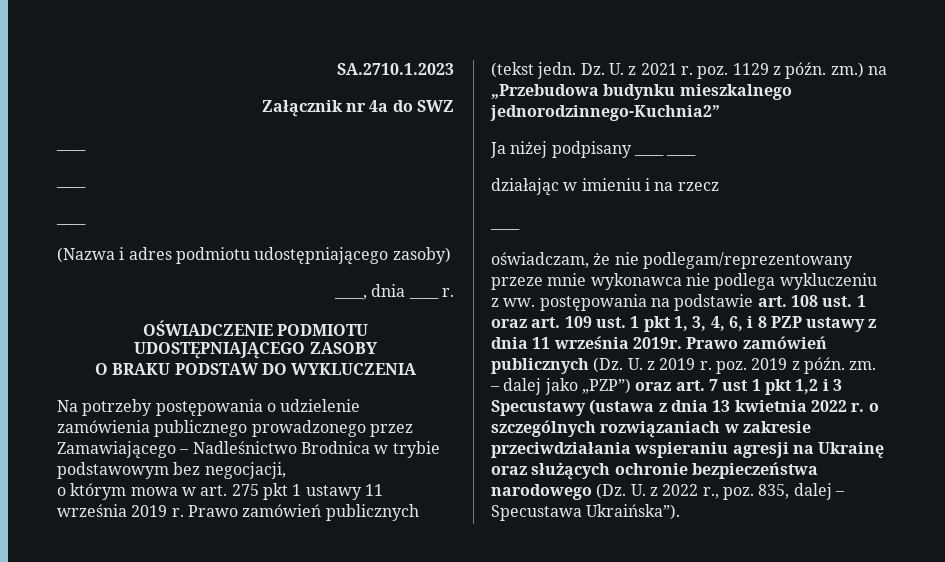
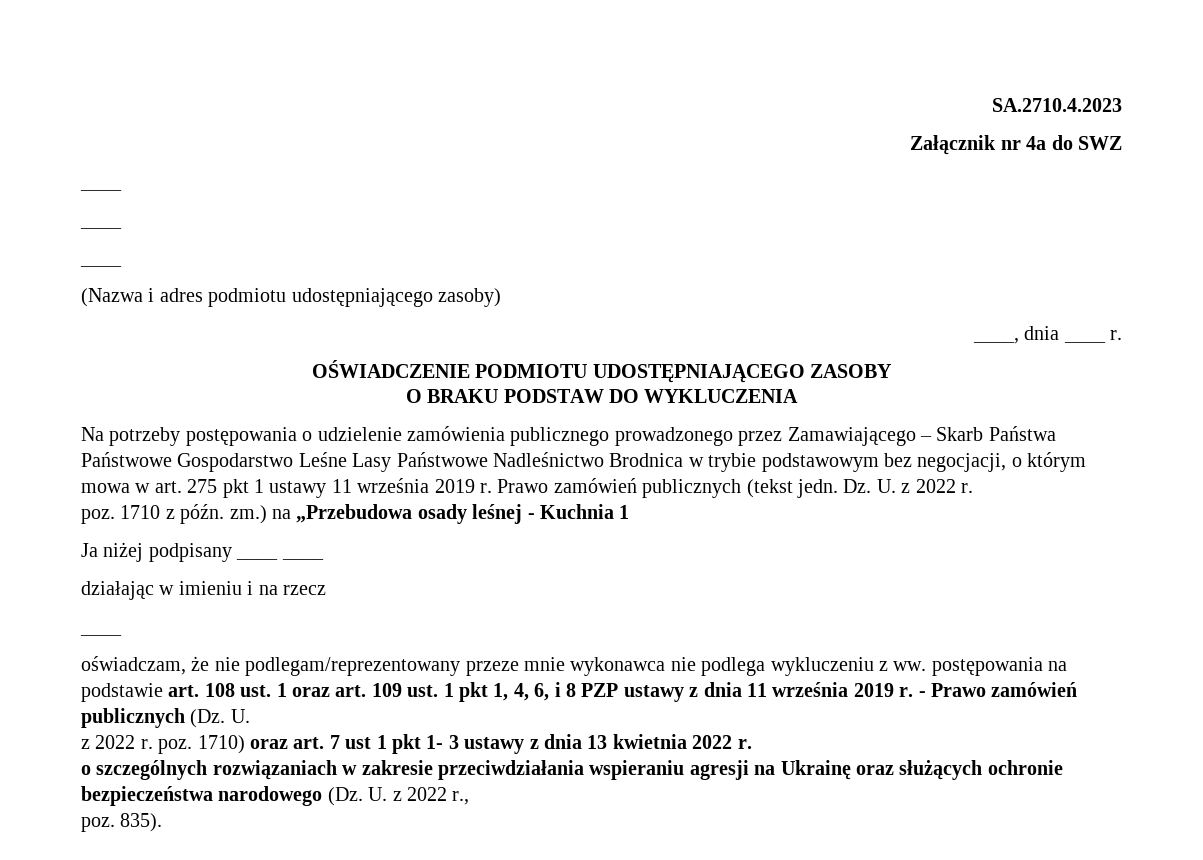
- SA.2710.1.2023
+ SA.2710.4.2023
- Na potrzeby postępowania o udzielenie zamówienia publicznego prowadzonego przez Zamawiającego – Nadleśnictwo Brodnica w trybie podstawowym bez negocjacji,
- o którym mowa w art. 275 pkt 1 ustawy 11 września 2019 r.
+ Na potrzeby postępowania o udzielenie zamówienia publicznego prowadzonego przez Zamawiającego – Skarb Państwa Państwowe Gospodarstwo Leśne Lasy Państwowe Nadleśnictwo Brodnica w trybie podstawowym bez negocjacji, o którym mowa w art. 275 pkt 1 ustawy 11 września 2019 r.
- Dz. U. z 2021 r. poz. 1129 z późn. zm.) na „Przebudowa budynku mieszkalnego jednorodzinnego-Kuchnia2”
+ Dz. U. z 2022 r.
+ poz. 1710 z późn. zm.) na „Przebudowa osady leśnej - Kuchnia 1
- oświadczam, że nie podlegam/reprezentowany przeze mnie wykonawca nie podlega wykluczeniu z ww. postępowania na podstawie art. 108 ust. 1 oraz art. 109 ust. 1 pkt 1, 3, 4, 6, i 8 PZP ustawy z dnia 11 września 2019r. Prawo zamówień publicznych (Dz. U. z 2019 r. poz. 2019 z późn. zm. – dalej jako „PZP”) oraz art. 7 ust 1 pkt 1,2 i 3 Specustawy (ustawa z dnia 13 kwietnia 2022 r. o szczególnych rozwiązaniach w zakresie przeciwdziałania wspieraniu agresji na Ukrainę oraz służących ochronie bezpieczeństwa narodowego (Dz. U. z 2022 r., poz. 835, dalej – Specustawa Ukraińska”).
+ oświadczam, że nie podlegam/reprezentowany przeze mnie wykonawca nie podlega wykluczeniu z ww. postępowania na podstawie art. 108 ust. 1 oraz art. 109 ust. 1 pkt 1, 4, 6, i 8 PZP ustawy z dnia 11 września 2019 r. - Prawo zamówień publicznych (Dz. U.
+ z 2022 r. poz. 1710) oraz art. 7 ust 1 pkt 1- 3 ustawy z dnia 13 kwietnia 2022 r.
+ o szczególnych rozwiązaniach w zakresie przeciwdziałania wspieraniu agresji na Ukrainę oraz służących ochronie bezpieczeństwa narodowego (Dz. U. z 2022 r.,
+ poz. 835).

